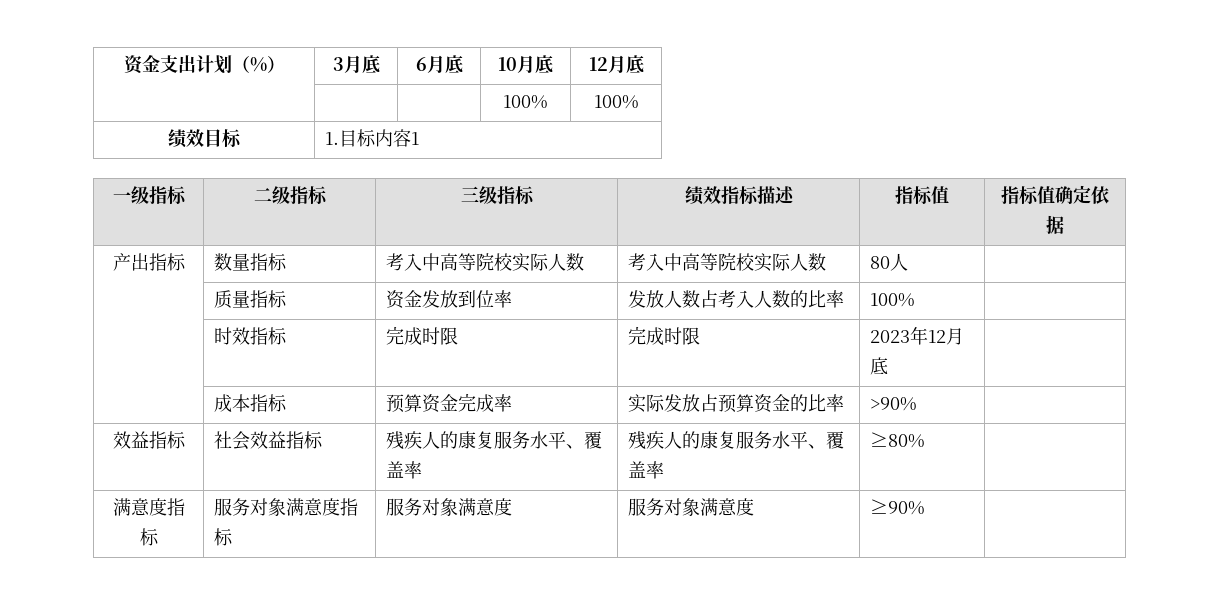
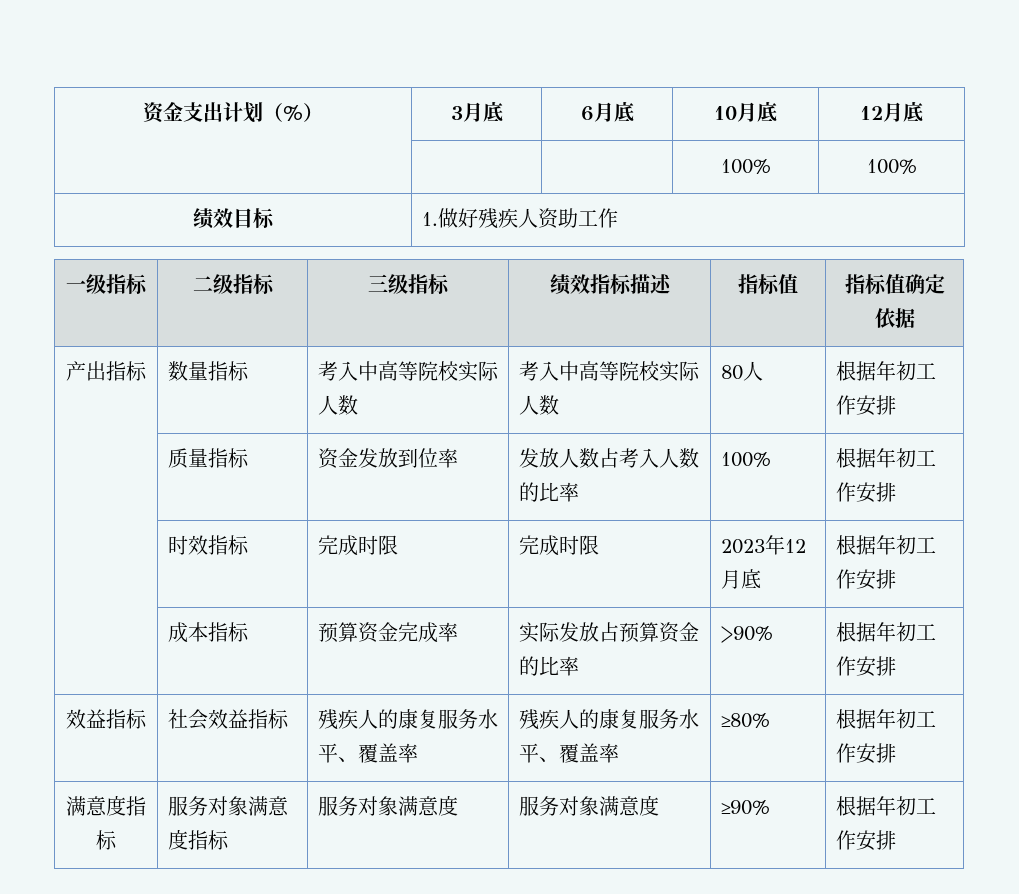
- 绩效目标 | 1.目标内容1
+ 绩效目标 | 1.做好残疾人资助工作
- 产出指标 | 数量指标 | 考入中高等院校实际人数 | 考入中高等院校实际人数 | 80人 |
+ 产出指标 | 数量指标 | 考入中高等院校实际人数 | 考入中高等院校实际人数 | 80人 | 根据年初工作安排
- | 质量指标 | 资金发放到位率 | 发放人数占考入人数的比率 | 100% |
+ | 质量指标 | 资金发放到位率 | 发放人数占考入人数的比率 | 100% | 根据年初工作安排
- | 时效指标 | 完成时限 | 完成时限 | 2023年12月底 |
+ | 时效指标 | 完成时限 | 完成时限 | 2023年12月底 | 根据年初工作安排
- | 成本指标 | 预算资金完成率 | 实际发放占预算资金的比率 | >90% |
+ | 成本指标 | 预算资金完成率 | 实际发放占预算资金的比率 | >90% | 根据年初工作安排
- 效益指标 | 社会效益指标 | 残疾人的康复服务水平、覆盖率 | 残疾人的康复服务水平、覆盖率 | ≥80% |
+ 效益指标 | 社会效益指标 | 残疾人的康复服务水平、覆盖率 | 残疾人的康复服务水平、覆盖率 | ≥80% | 根据年初工作安排
- 满意度指标 | 服务对象满意度指标 | 服务对象满意度 | 服务对象满意度 | ≥90% |
+ 满意度指标 | 服务对象满意度指标 | 服务对象满意度 | 服务对象满意度 | ≥90% | 根据年初工作安排

